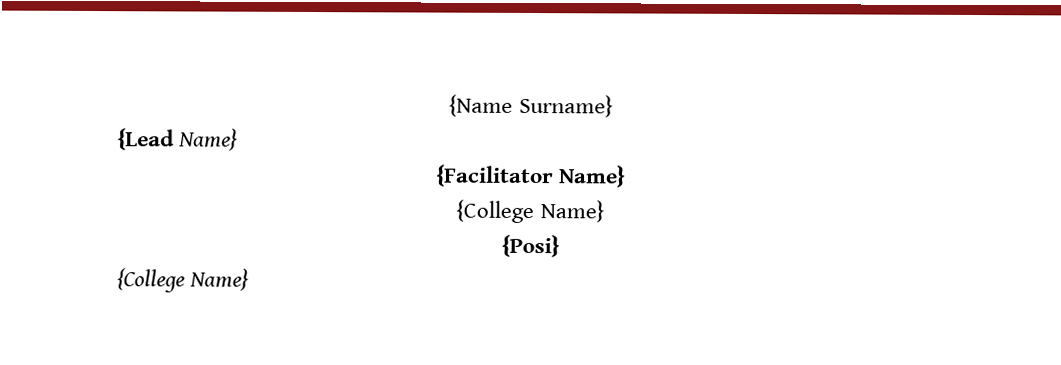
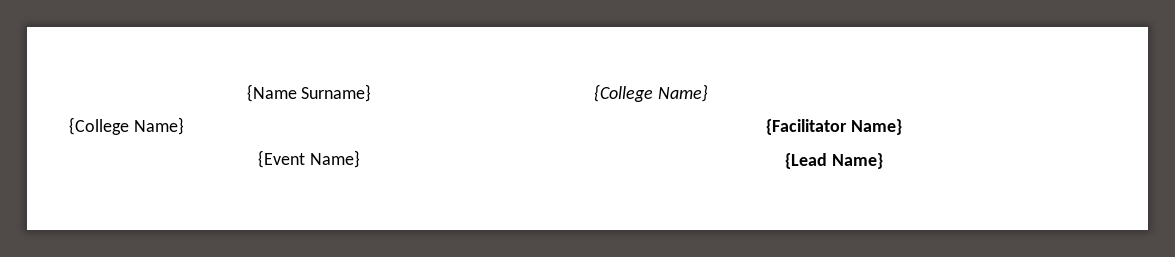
  {Name Surname}
- {Lead Name}
+ {College Name}
+ {Event Name}
+ {College Name}
  {Facilitator Name}
- {College Name}
- {Posi}
- {College Name}
+ {Lead Name}

